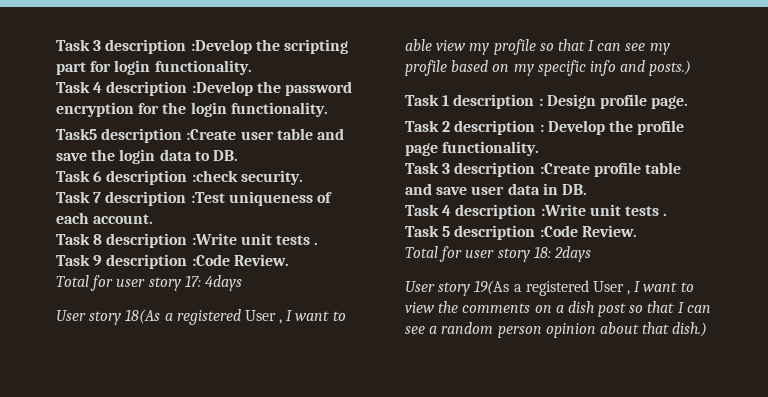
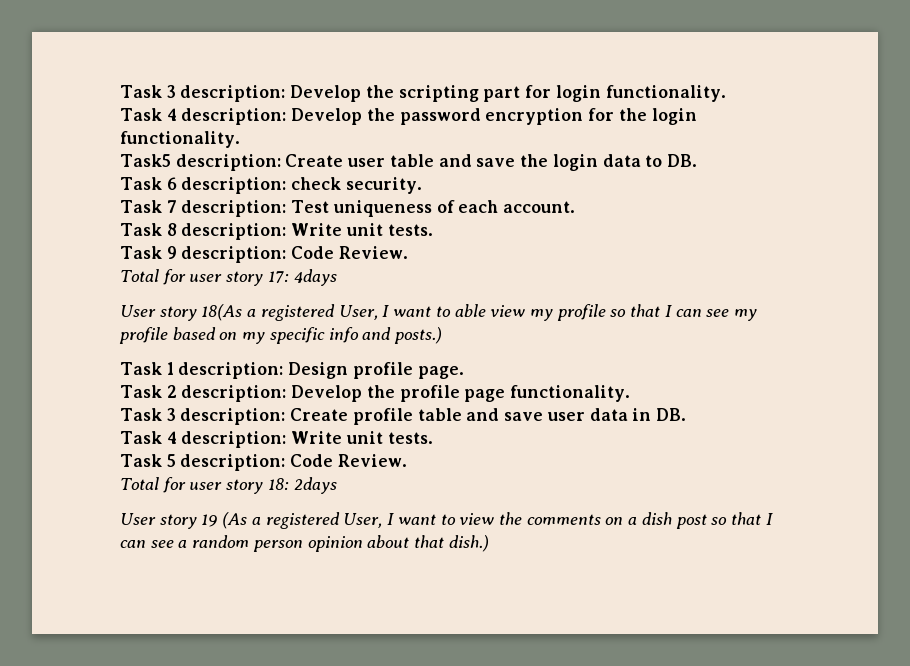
- Task 3 description :Develop the scripting part for login functionality.
+ Task 3 description: Develop the scripting part for login functionality.
- Task 4 description :Develop the password encryption for the login functionality.
+ Task 4 description: Develop the password encryption for the login functionality.
- Task5 description :Create user table and save the login data to DB.
+ Task5 description: Create user table and save the login data to DB.
- Task 6 description :check security.
+ Task 6 description: check security.
- Task 7 description :Test uniqueness of each account.
+ Task 7 description: Test uniqueness of each account.
- Task 8 description :Write unit tests .
+ Task 8 description: Write unit tests.
- Task 9 description :Code Review.
+ Task 9 description: Code Review.
- User story 18(As a registered User , I want to able view my profile so that I can see my profile based on my specific info and posts.)
+ User story 18(As a registered User, I want to able view my profile so that I can see my profile based on my specific info and posts.)
- Task 1 description : Design profile page.
+ Task 1 description: Design profile page.
- Task 2 description : Develop the profile page functionality.
+ Task 2 description: Develop the profile page functionality.
- Task 3 description :Create profile table and save user data in DB.
+ Task 3 description: Create profile table and save user data in DB.
- Task 4 description :Write unit tests .
+ Task 4 description: Write unit tests.
- Task 5 description :Code Review.
+ Task 5 description: Code Review.
- User story 19(As a registered User , I want to view the comments on a dish post so that I can see a random person opinion about that dish.)
+ User story 19 (As a registered User, I want to view the comments on a dish post so that I can see a random person opinion about that dish.)

